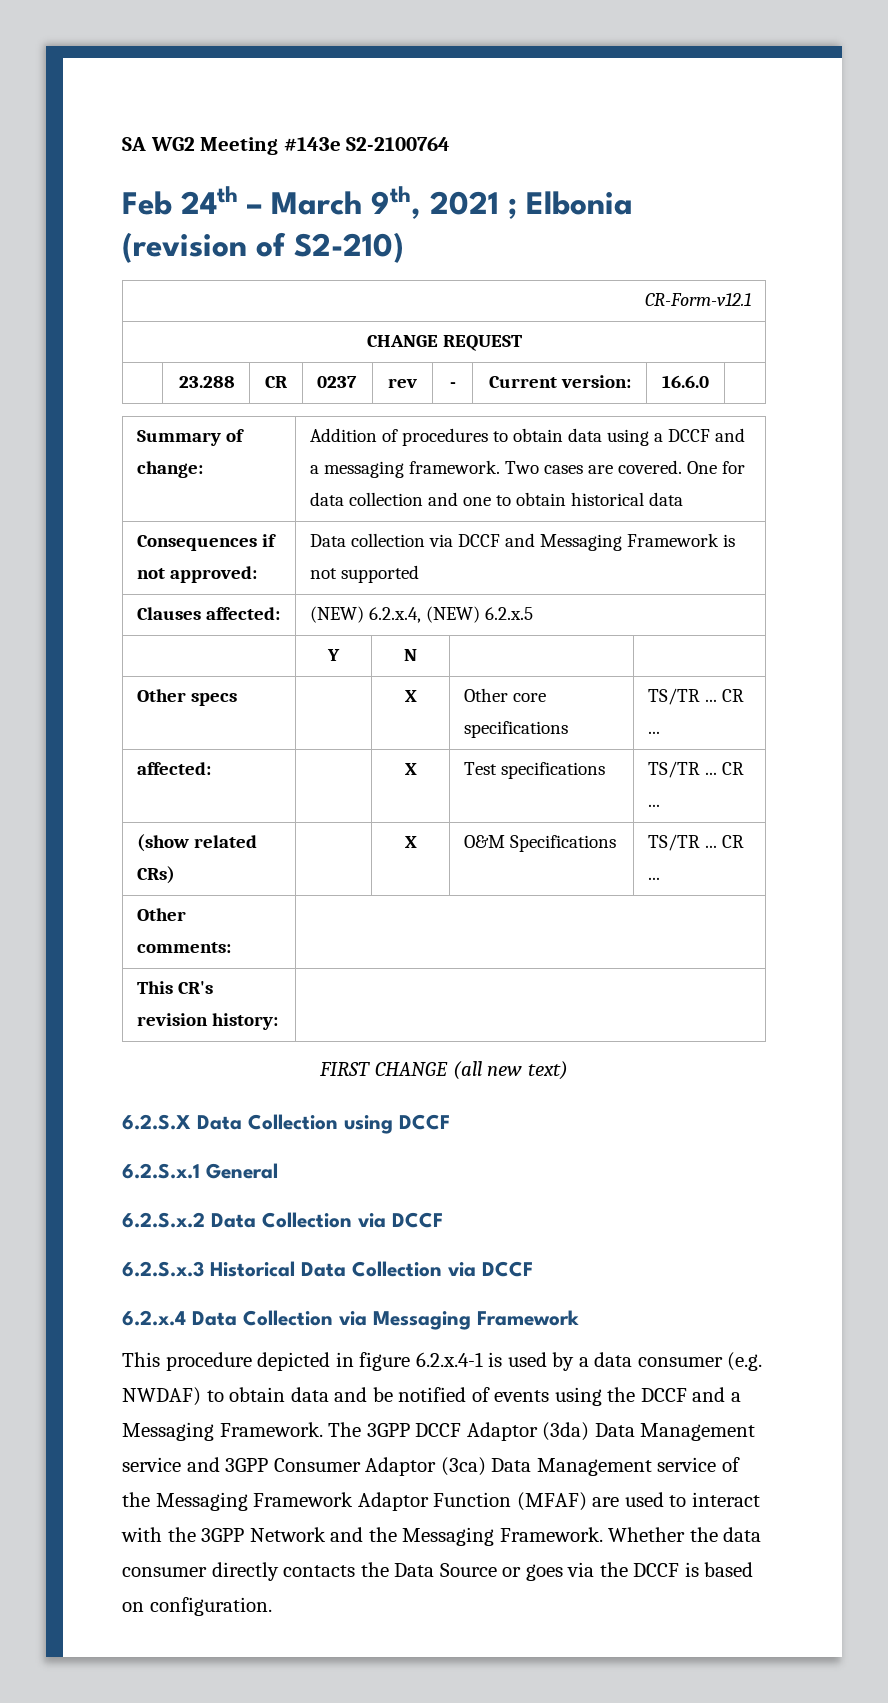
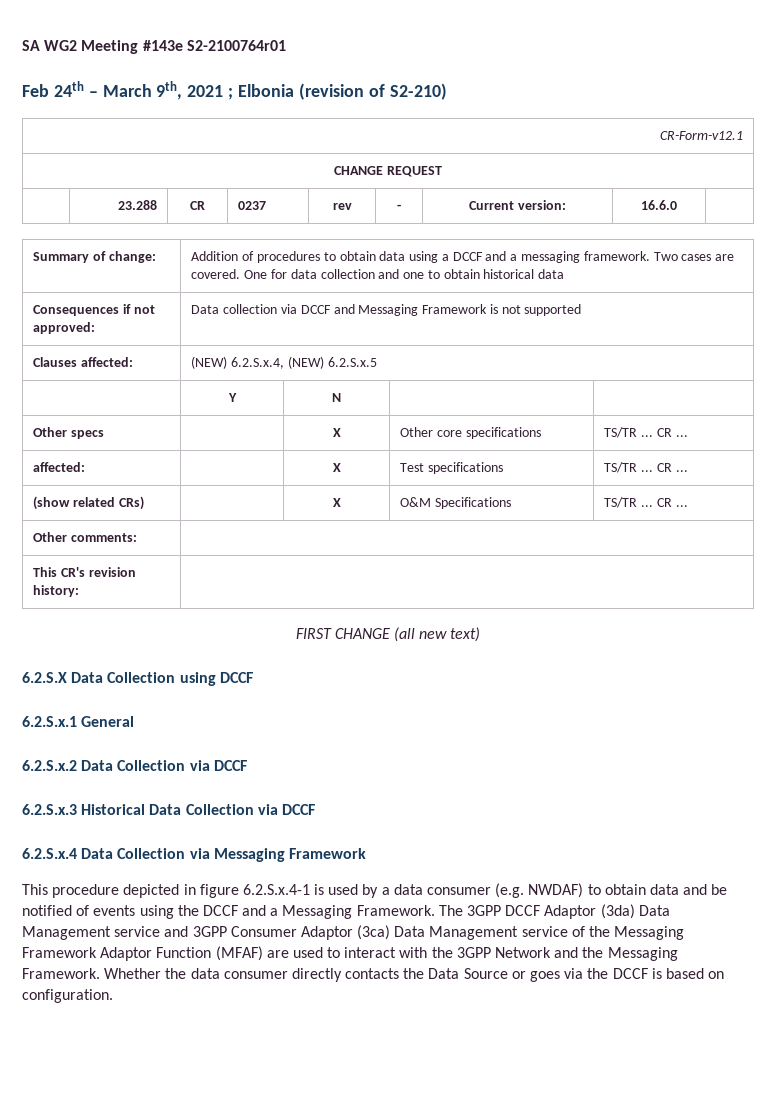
- SA WG2 Meeting #143e S2-2100764
+ SA WG2 Meeting #143e S2-2100764r01
- Clauses affected: | (NEW) 6.2.x.4, (NEW) 6.2.x.5
+ Clauses affected: | (NEW) 6.2.S.x.4, (NEW) 6.2.S.x.5
- 6.2.x.4 Data Collection via Messaging Framework
+ 6.2.S.x.4 Data Collection via Messaging Framework
- This procedure depicted in figure 6.2.x.4-1 is used by a data consumer (e.g. NWDAF) to obtain data and be notified of events using the DCCF and a Messaging Framework.
+ This procedure depicted in figure 6.2.S.x.4-1 is used by a data consumer (e.g. NWDAF) to obtain data and be notified of events using the DCCF and a Messaging Framework.

